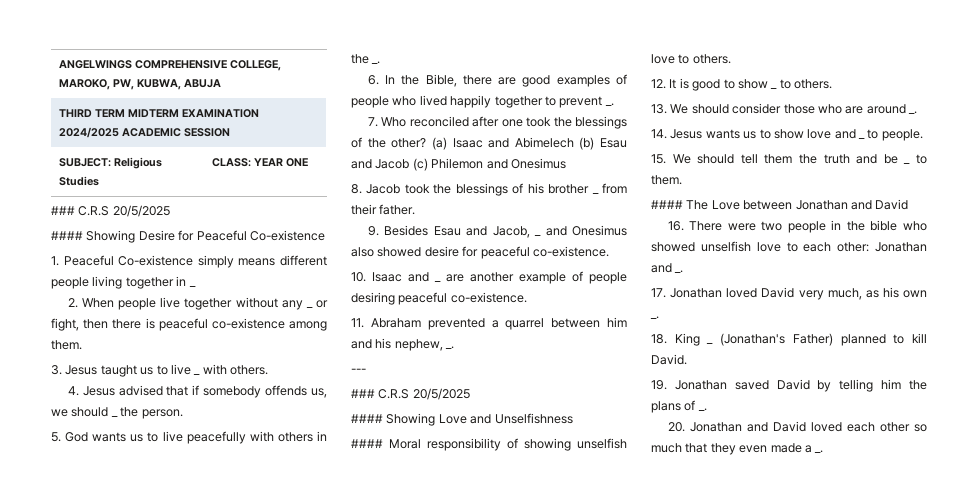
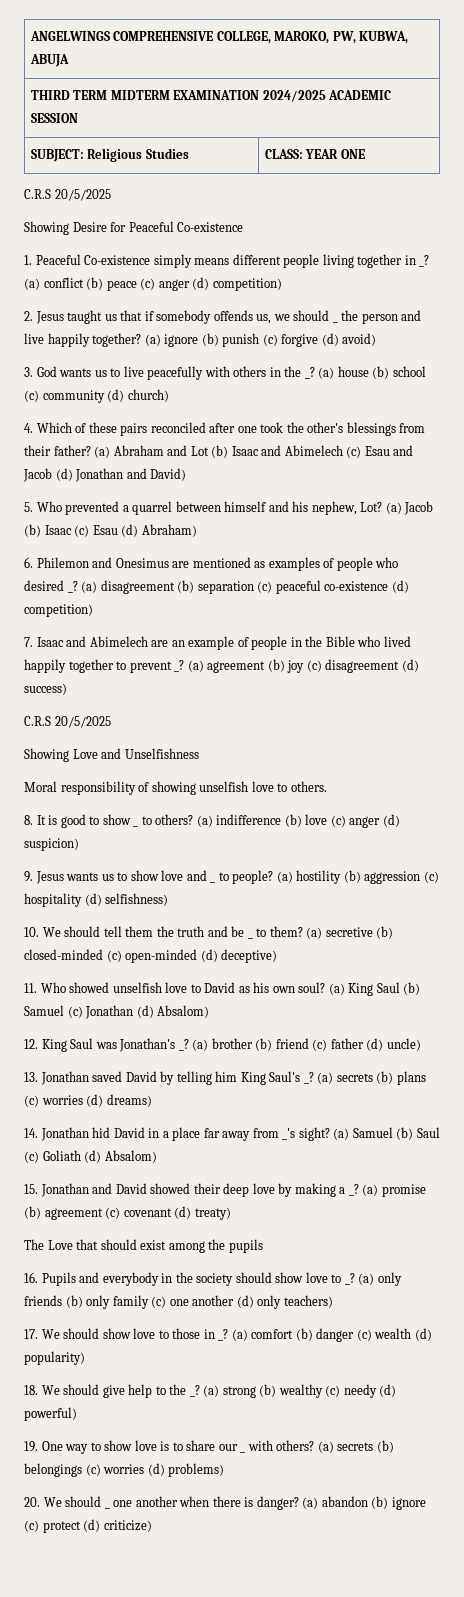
  SUBJECT: Religious Studies | CLASS: YEAR ONE
- ### C.R.S 20/5/2025
- #### Showing Desire for Peaceful Co-existence
+ C.R.S 20/5/2025
+ Showing Desire for Peaceful Co-existence
- 1. Peaceful Co-existence simply means different people living together in _
- 2. When people live together without any _ or fight, then there is peaceful co-existence among them.
- 3. Jesus taught us to live _ with others.
- 4. Jesus advised that if somebody offends us, we should _ the person.
- 5. God wants us to live peacefully with others in the _.
- 6. In the Bible, there are good examples of people who lived happily together to prevent _.
- 7. Who reconciled after one took the blessings of the other? (a) Isaac and Abimelech (b) Esau and Jacob (c) Philemon and Onesimus
- 8. Jacob took the blessings of his brother _ from their father.
- 9. Besides Esau and Jacob, _ and Onesimus also showed desire for peaceful co-existence.
- 10. Isaac and _ are another example of people desiring peaceful co-existence.
- 11. Abraham prevented a quarrel between him and his nephew, _.
- ---
- ### C.R.S 20/5/2025
- #### Showing Love and Unselfishness
+ 1. Peaceful Co-existence simply means different people living together in _? (a) conflict (b) peace (c) anger (d) competition)
+ 2. Jesus taught us that if somebody offends us, we should _ the person and live happily together? (a) ignore (b) punish (c) forgive (d) avoid)
+ 3. God wants us to live peacefully with others in the _? (a) house (b) school (c) community (d) church)
+ 4. Which of these pairs reconciled after one took the other's blessings from their father? (a) Abraham and Lot (b) Isaac and Abimelech (c) Esau and Jacob (d) Jonathan and David)
+ 5. Who prevented a quarrel between himself and his nephew, Lot? (a) Jacob (b) Isaac (c) Esau (d) Abraham)
+ 6. Philemon and Onesimus are mentioned as examples of people who desired _? (a) disagreement (b) separation (c) peaceful co-existence (d) competition)
+ 7. Isaac and Abimelech are an example of people in the Bible who lived happily together to prevent _? (a) agreement (b) joy (c) disagreement (d) success)
+ C.R.S 20/5/2025
+ Showing Love and Unselfishness
- #### Moral responsibility of showing unselfish love to others.
+ Moral responsibility of showing unselfish love to others.
- 12. It is good to show _ to others.
- 13. We should consider those who are around _.
- 14. Jesus wants us to show love and _ to people.
- 15. We should tell them the truth and be _ to them.
- #### The Love between Jonathan and David
- 16. There were two people in the bible who showed unselfish love to each other: Jonathan and _.
- 17. Jonathan loved David very much, as his own _.
- 18. King _ (Jonathan's Father) planned to kill David.
- 19. Jonathan saved David by telling him the plans of _.
- 20. Jonathan and David loved each other so much that they even made a _.
+ 8. It is good to show _ to others? (a) indifference (b) love (c) anger (d) suspicion)
+ 9. Jesus wants us to show love and _ to people? (a) hostility (b) aggression (c) hospitality (d) selfishness)
+ 10. We should tell them the truth and be _ to them? (a) secretive (b) closed-minded (c) open-minded (d) deceptive)
+ 11. Who showed unselfish love to David as his own soul? (a) King Saul (b) Samuel (c) Jonathan (d) Absalom)
+ 12. King Saul was Jonathan's _? (a) brother (b) friend (c) father (d) uncle)
+ 13. Jonathan saved David by telling him King Saul's _? (a) secrets (b) plans (c) worries (d) dreams)
+ 14. Jonathan hid David in a place far away from _'s sight? (a) Samuel (b) Saul (c) Goliath (d) Absalom)
+ 15. Jonathan and David showed their deep love by making a _? (a) promise (b) agreement (c) covenant (d) treaty)
+ The Love that should exist among the pupils
+ 16. Pupils and everybody in the society should show love to _? (a) only friends (b) only family (c) one another (d) only teachers)
+ 17. We should show love to those in _? (a) comfort (b) danger (c) wealth (d) popularity)
+ 18. We should give help to the _? (a) strong (b) wealthy (c) needy (d) powerful)
+ 19. One way to show love is to share our _ with others? (a) secrets (b) belongings (c) worries (d) problems)
+ 20. We should _ one another when there is danger? (a) abandon (b) ignore (c) protect (d) criticize)

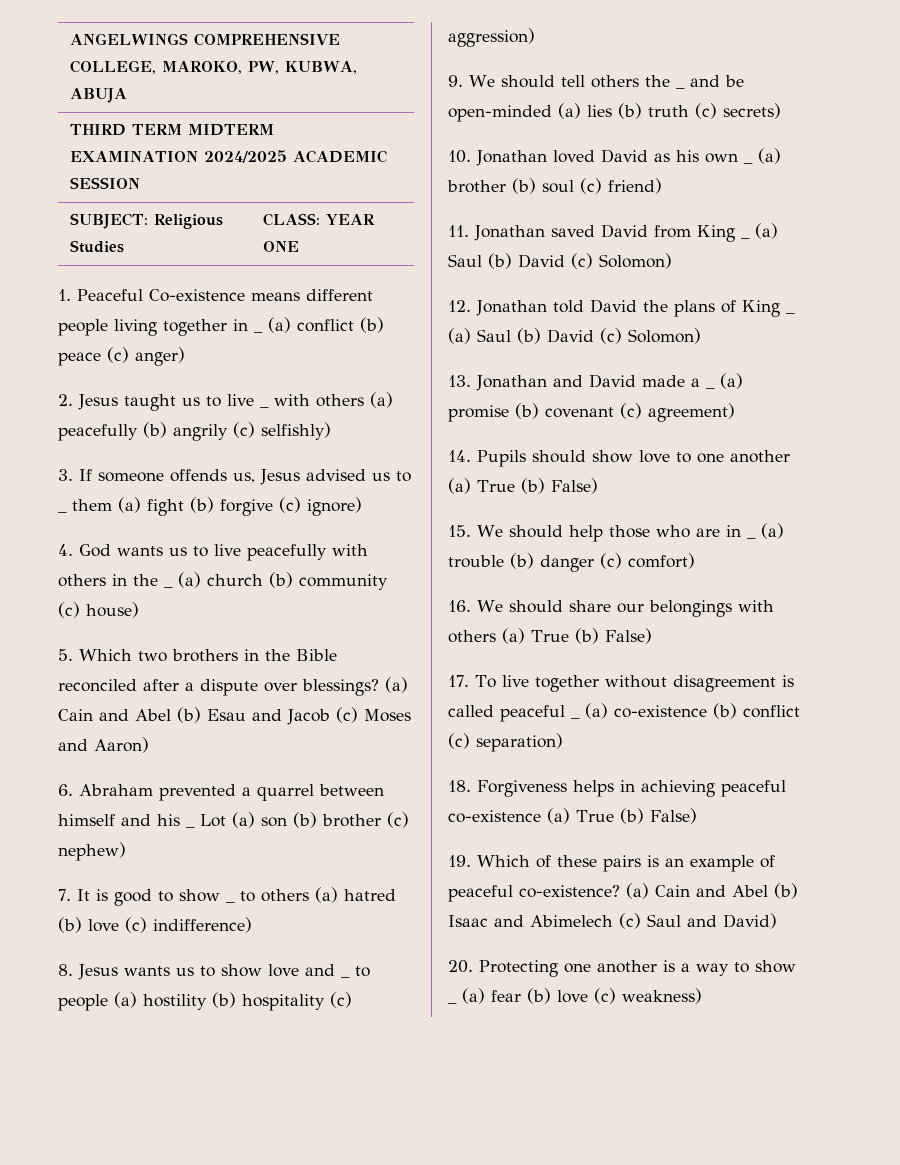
  SUBJECT: Religious Studies | CLASS: YEAR ONE
- C.R.S 20/5/2025
- Showing Desire for Peaceful Co-existence
- 1. Peaceful Co-existence simply means different people living together in _? (a) conflict (b) peace (c) anger (d) competition)
+ 1. Peaceful Co-existence means different people living together in _ (a) conflict (b) peace (c) anger)
- 2. Jesus taught us that if somebody offends us, we should _ the person and live happily together? (a) ignore (b) punish (c) forgive (d) avoid)
- 3. God wants us to live peacefully with others in the _? (a) house (b) school (c) community (d) church)
- 4. Which of these pairs reconciled after one took the other's blessings from their father? (a) Abraham and Lot (b) Isaac and Abimelech (c) Esau and Jacob (d) Jonathan and David)
- 5. Who prevented a quarrel between himself and his nephew, Lot? (a) Jacob (b) Isaac (c) Esau (d) Abraham)
- 6. Philemon and Onesimus are mentioned as examples of people who desired _? (a) disagreement (b) separation (c) peaceful co-existence (d) competition)
- 7. Isaac and Abimelech are an example of people in the Bible who lived happily together to prevent _? (a) agreement (b) joy (c) disagreement (d) success)
- C.R.S 20/5/2025
- Showing Love and Unselfishness
- Moral responsibility of showing unselfish love to others.
- 8. It is good to show _ to others? (a) indifference (b) love (c) anger (d) suspicion)
- 9. Jesus wants us to show love and _ to people? (a) hostility (b) aggression (c) hospitality (d) selfishness)
- 10. We should tell them the truth and be _ to them? (a) secretive (b) closed-minded (c) open-minded (d) deceptive)
- 11. Who showed unselfish love to David as his own soul? (a) King Saul (b) Samuel (c) Jonathan (d) Absalom)
- 12. King Saul was Jonathan's _? (a) brother (b) friend (c) father (d) uncle)
- 13. Jonathan saved David by telling him King Saul's _? (a) secrets (b) plans (c) worries (d) dreams)
- 14. Jonathan hid David in a place far away from _'s sight? (a) Samuel (b) Saul (c) Goliath (d) Absalom)
- 15. Jonathan and David showed their deep love by making a _? (a) promise (b) agreement (c) covenant (d) treaty)
- The Love that should exist among the pupils
- 16. Pupils and everybody in the society should show love to _? (a) only friends (b) only family (c) one another (d) only teachers)
- 17. We should show love to those in _? (a) comfort (b) danger (c) wealth (d) popularity)
- 18. We should give help to the _? (a) strong (b) wealthy (c) needy (d) powerful)
- 19. One way to show love is to share our _ with others? (a) secrets (b) belongings (c) worries (d) problems)
- 20. We should _ one another when there is danger? (a) abandon (b) ignore (c) protect (d) criticize)
+ 2. Jesus taught us to live _ with others (a) peacefully (b) angrily (c) selfishly)
+ 3. If someone offends us, Jesus advised us to _ them (a) fight (b) forgive (c) ignore)
+ 4. God wants us to live peacefully with others in the _ (a) church (b) community (c) house)
+ 5. Which two brothers in the Bible reconciled after a dispute over blessings? (a) Cain and Abel (b) Esau and Jacob (c) Moses and Aaron)
+ 6. Abraham prevented a quarrel between himself and his _ Lot (a) son (b) brother (c) nephew)
+ 7. It is good to show _ to others (a) hatred (b) love (c) indifference)
+ 8. Jesus wants us to show love and _ to people (a) hostility (b) hospitality (c) aggression)
+ 9. We should tell others the _ and be open-minded (a) lies (b) truth (c) secrets)
+ 10. Jonathan loved David as his own _ (a) brother (b) soul (c) friend)
+ 11. Jonathan saved David from King _ (a) Saul (b) David (c) Solomon)
+ 12. Jonathan told David the plans of King _ (a) Saul (b) David (c) Solomon)
+ 13. Jonathan and David made a _ (a) promise (b) covenant (c) agreement)
+ 14. Pupils should show love to one another (a) True (b) False)
+ 15. We should help those who are in _ (a) trouble (b) danger (c) comfort)
+ 16. We should share our belongings with others (a) True (b) False)
+ 17. To live together without disagreement is called peaceful _ (a) co-existence (b) conflict (c) separation)
+ 18. Forgiveness helps in achieving peaceful co-existence (a) True (b) False)
+ 19. Which of these pairs is an example of peaceful co-existence? (a) Cain and Abel (b) Isaac and Abimelech (c) Saul and David)
+ 20. Protecting one another is a way to show _ (a) fear (b) love (c) weakness)

